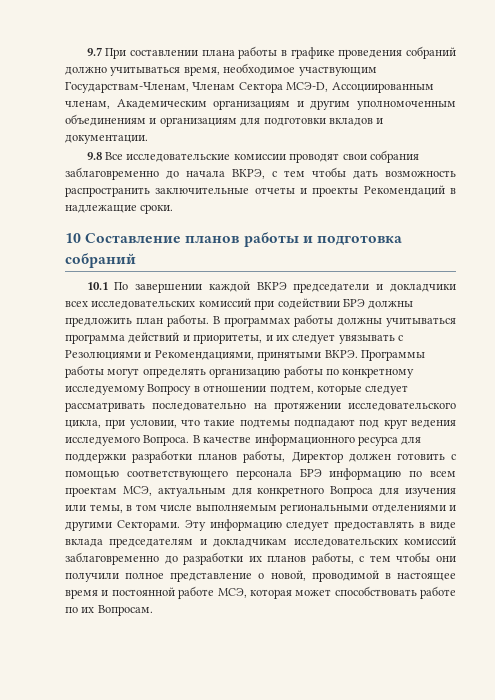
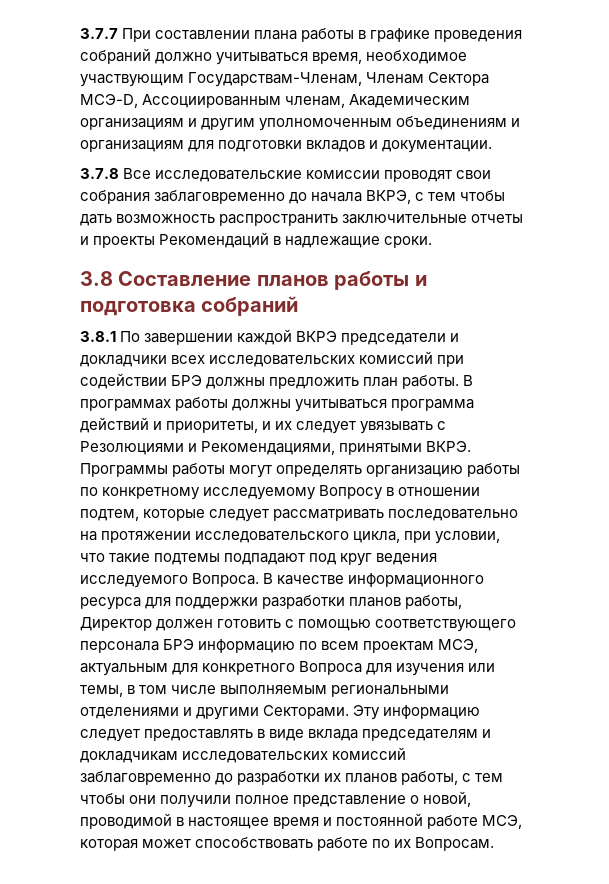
- 9.7 При составлении плана работы в графике проведения собраний должно учитываться время, необходимое участвующим Государствам-Членам, Членам Сектора МСЭ-D, Ассоциированным членам, Академическим организациям и другим уполномоченным объединениям и организациям для подготовки вкладов и документации.
+ 3.7.7 При составлении плана работы в графике проведения собраний должно учитываться время, необходимое участвующим Государствам-Членам, Членам Сектора МСЭ-D, Ассоциированным членам, Академическим организациям и другим уполномоченным объединениям и организациям для подготовки вкладов и документации.
- 9.8 Все исследовательские комиссии проводят свои собрания заблаговременно до начала ВКРЭ, с тем чтобы дать возможность распространить заключительные отчеты и проекты Рекомендаций в надлежащие сроки.
+ 3.7.8 Все исследовательские комиссии проводят свои собрания заблаговременно до начала ВКРЭ, с тем чтобы дать возможность распространить заключительные отчеты и проекты Рекомендаций в надлежащие сроки.
- 10 Составление планов работы и подготовка собраний
+ 3.8 Составление планов работы и подготовка собраний
- 10.1 По завершении каждой ВКРЭ председатели и докладчики всех исследовательских комиссий при содействии БРЭ должны предложить план работы.
+ 3.8.1 По завершении каждой ВКРЭ председатели и докладчики всех исследовательских комиссий при содействии БРЭ должны предложить план работы.

